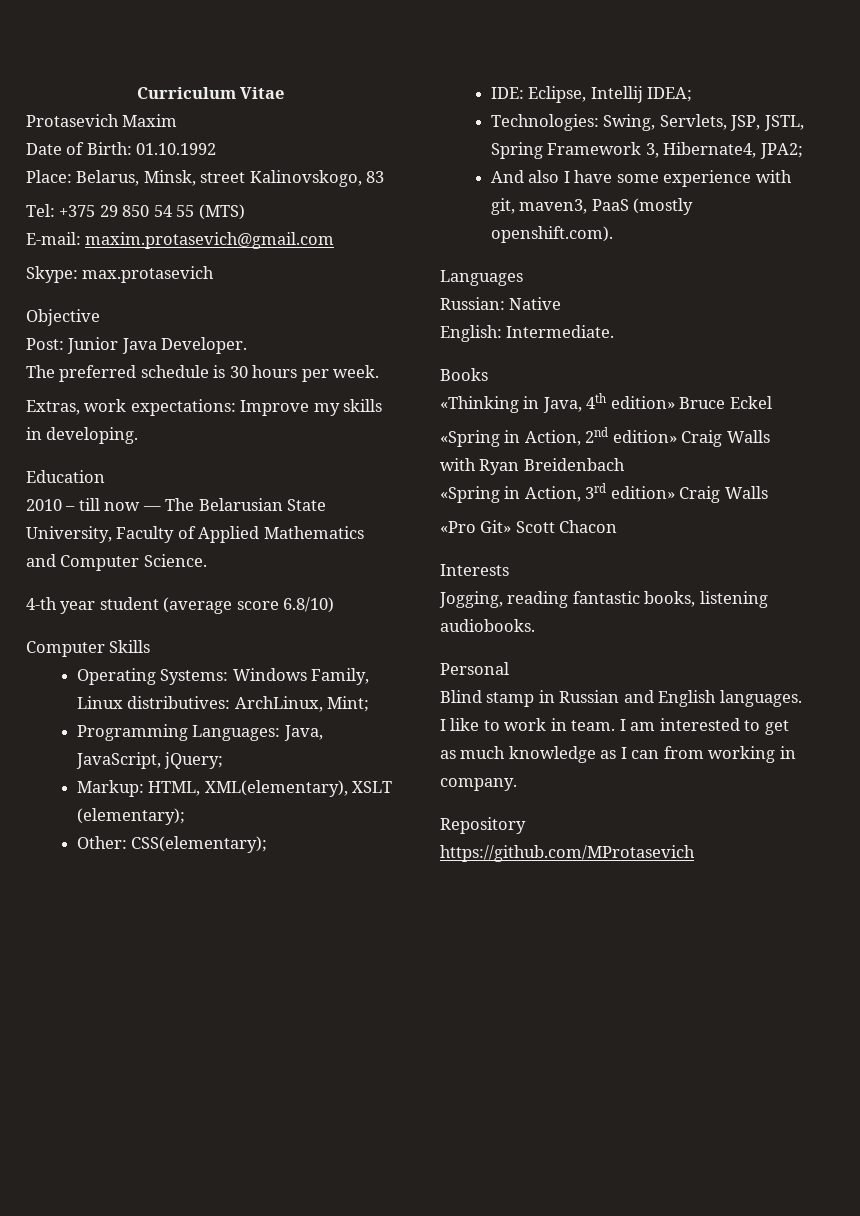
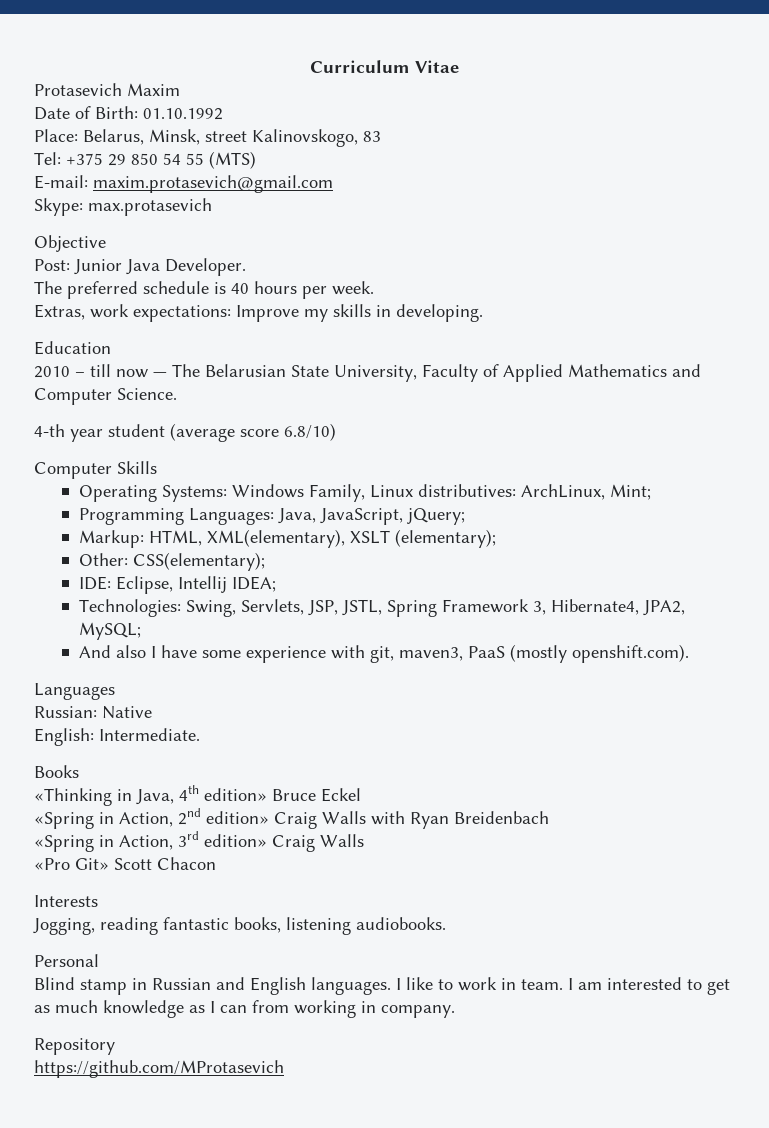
- The preferred schedule is 30 hours per week.
+ The preferred schedule is 40 hours per week.
- Technologies: Swing, Servlets, JSP, JSTL, Spring Framework 3, Hibernate4, JPA2;
+ Technologies: Swing, Servlets, JSP, JSTL, Spring Framework 3, Hibernate4, JPA2, MySQL;

